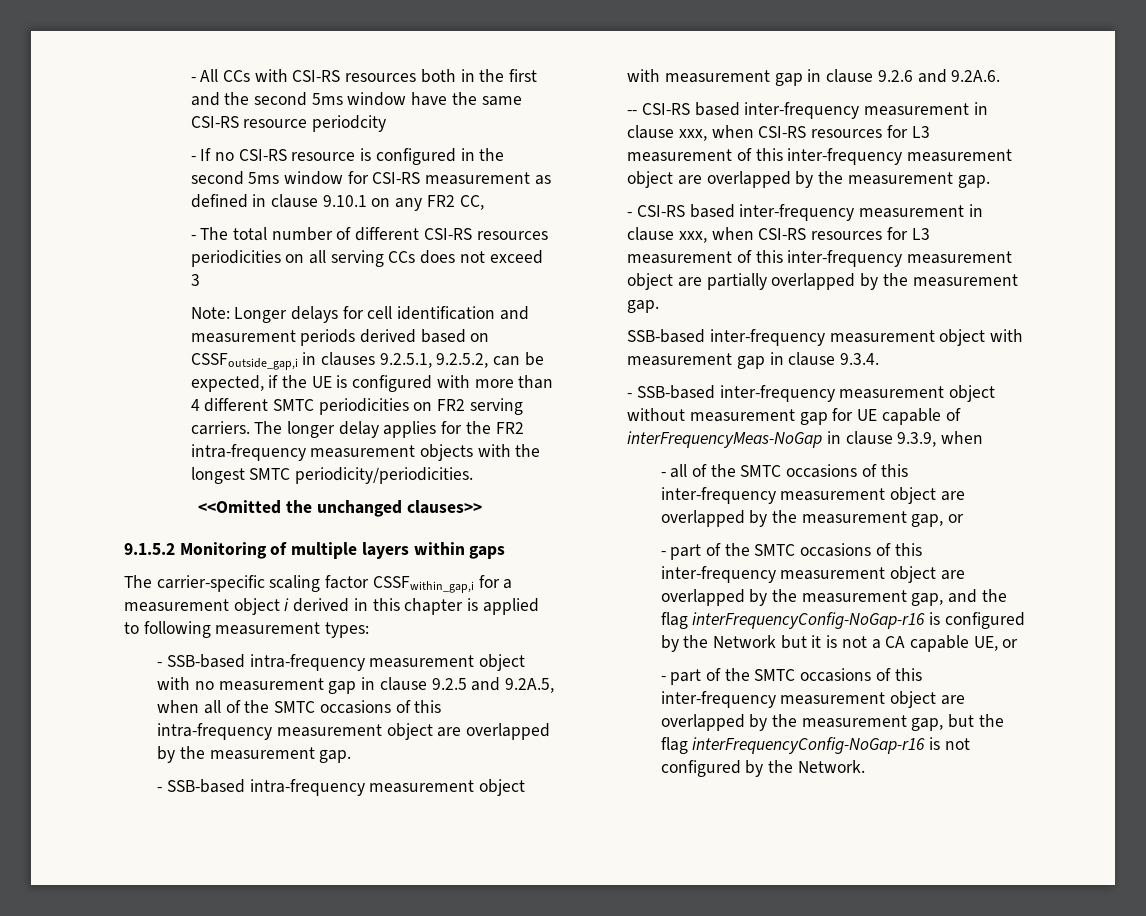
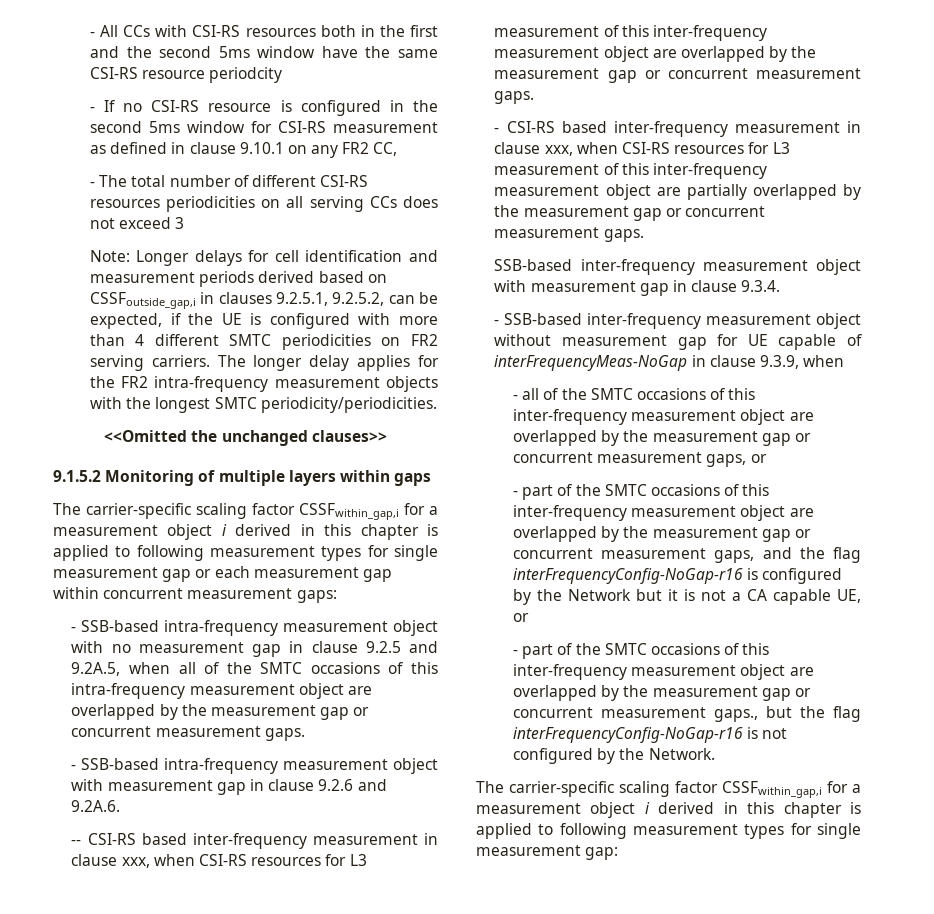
- The carrier-specific scaling factor CSSFwithin_gap,i for a measurement object i derived in this chapter is applied to following measurement types:
+ The carrier-specific scaling factor CSSFwithin_gap,i for a measurement object i derived in this chapter is applied to following measurement types for single measurement gap or each measurement gap within concurrent measurement gaps:
- - SSB-based intra-frequency measurement object with no measurement gap in clause 9.2.5 and 9.2A.5, when all of the SMTC occasions of this intra-frequency measurement object are overlapped by the measurement gap.
+ - SSB-based intra-frequency measurement object with no measurement gap in clause 9.2.5 and 9.2A.5, when all of the SMTC occasions of this intra-frequency measurement object are overlapped by the measurement gap or concurrent measurement gaps.
- -- CSI-RS based inter-frequency measurement in clause xxx, when CSI-RS resources for L3 measurement of this inter-frequency measurement object are overlapped by the measurement gap.
+ -- CSI-RS based inter-frequency measurement in clause xxx, when CSI-RS resources for L3 measurement of this inter-frequency measurement object are overlapped by the measurement gap or concurrent measurement gaps.
- - CSI-RS based inter-frequency measurement in clause xxx, when CSI-RS resources for L3 measurement of this inter-frequency measurement object are partially overlapped by the measurement gap.
+ - CSI-RS based inter-frequency measurement in clause xxx, when CSI-RS resources for L3 measurement of this inter-frequency measurement object are partially overlapped by the measurement gap or concurrent measurement gaps.
- - all of the SMTC occasions of this inter-frequency measurement object are overlapped by the measurement gap, or
+ - all of the SMTC occasions of this inter-frequency measurement object are overlapped by the measurement gap or concurrent measurement gaps, or
- - part of the SMTC occasions of this inter-frequency measurement object are overlapped by the measurement gap, and the flag interFrequencyConfig-NoGap-r16 is configured by the Network but it is not a CA capable UE, or
+ - part of the SMTC occasions of this inter-frequency measurement object are overlapped by the measurement gap or concurrent measurement gaps, and the flag interFrequencyConfig-NoGap-r16 is configured by the Network but it is not a CA capable UE, or
- - part of the SMTC occasions of this inter-frequency measurement object are overlapped by the measurement gap, but the flag interFrequencyConfig-NoGap-r16 is not configured by the Network.
+ - part of the SMTC occasions of this inter-frequency measurement object are overlapped by the measurement gap or concurrent measurement gaps., but the flag interFrequencyConfig-NoGap-r16 is not configured by the Network.
+ The carrier-specific scaling factor CSSFwithin_gap,i for a measurement object i derived in this chapter is applied to following measurement types for single measurement gap:

